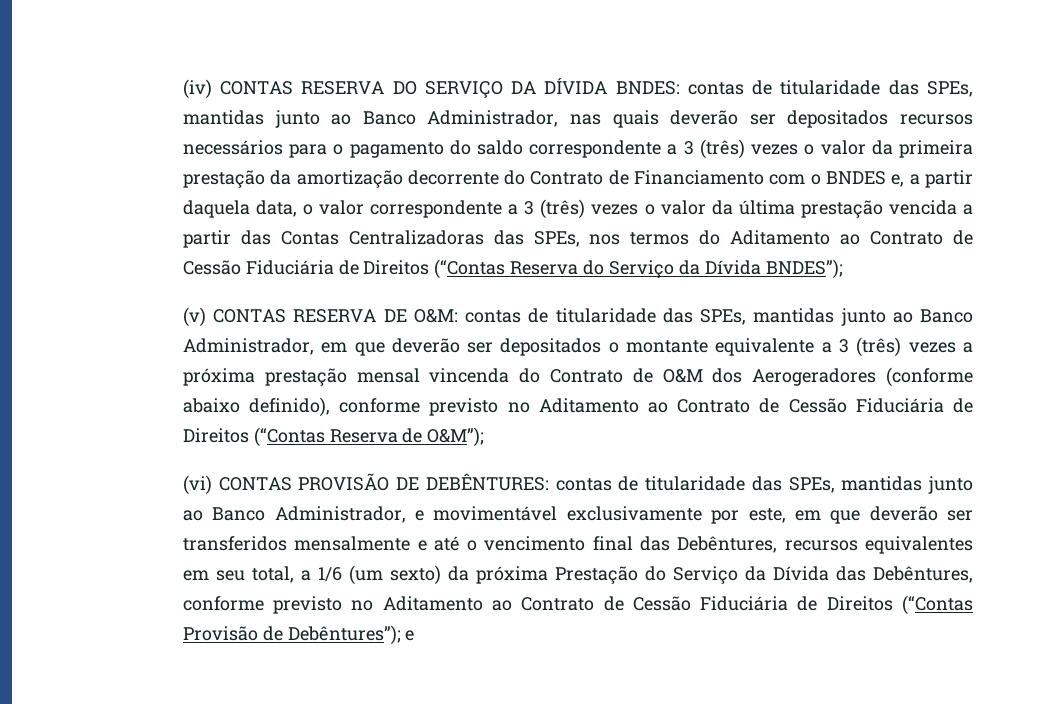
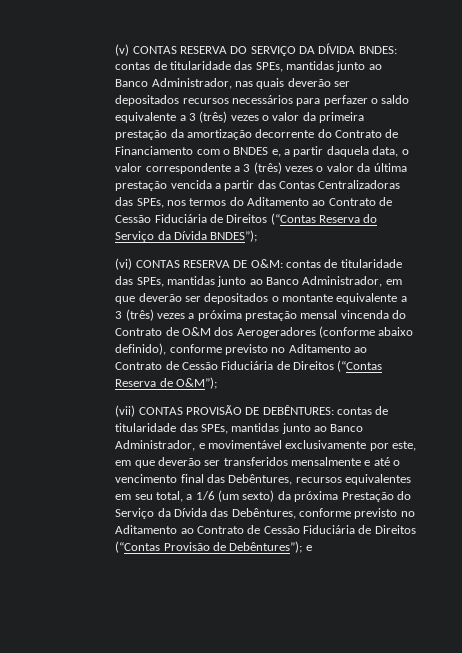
- (iv) CONTAS RESERVA DO SERVIÇO DA DÍVIDA BNDES:
+ (v) CONTAS RESERVA DO SERVIÇO DA DÍVIDA BNDES:
- contas de titularidade das SPEs, mantidas junto ao Banco Administrador, nas quais deverão ser depositados recursos necessários para o pagamento do saldo correspondente a 3 (três) vezes o valor da primeira prestação da amortização decorrente do Contrato de Financiamento com o BNDES e, a partir daquela data, o valor correspondente a 3 (três) vezes o valor da última prestação vencida a partir das Contas Centralizadoras das SPEs, nos termos do Aditamento ao Contrato de Cessão Fiduciária de Direitos (“Contas Reserva do Serviço da Dívida BNDES”);
+ contas de titularidade das SPEs, mantidas junto ao Banco Administrador, nas quais deverão ser depositados recursos necessários para perfazer o saldo equivalente a 3 (três) vezes o valor da primeira prestação da amortização decorrente do Contrato de Financiamento com o BNDES e, a partir daquela data, o valor correspondente a 3 (três) vezes o valor da última prestação vencida a partir das Contas Centralizadoras das SPEs, nos termos do Aditamento ao Contrato de Cessão Fiduciária de Direitos (“Contas Reserva do Serviço da Dívida BNDES”);
- (v) CONTAS RESERVA DE O&M: contas de titularidade das SPEs, mantidas junto ao Banco Administrador, em que deverão ser depositados o montante equivalente a 3 (três) vezes a próxima prestação mensal vincenda do Contrato de O&M dos Aerogeradores (conforme abaixo definido), conforme previsto no Aditamento ao Contrato de Cessão Fiduciária de Direitos (“Contas Reserva de O&M”);
+ (vi) CONTAS RESERVA DE O&M: contas de titularidade das SPEs, mantidas junto ao Banco Administrador, em que deverão ser depositados o montante equivalente a 3 (três) vezes a próxima prestação mensal vincenda do Contrato de O&M dos Aerogeradores (conforme abaixo definido), conforme previsto no Aditamento ao Contrato de Cessão Fiduciária de Direitos (“Contas Reserva de O&M”);
- (vi) CONTAS PROVISÃO DE DEBÊNTURES:
+ (vii) CONTAS PROVISÃO DE DEBÊNTURES:

